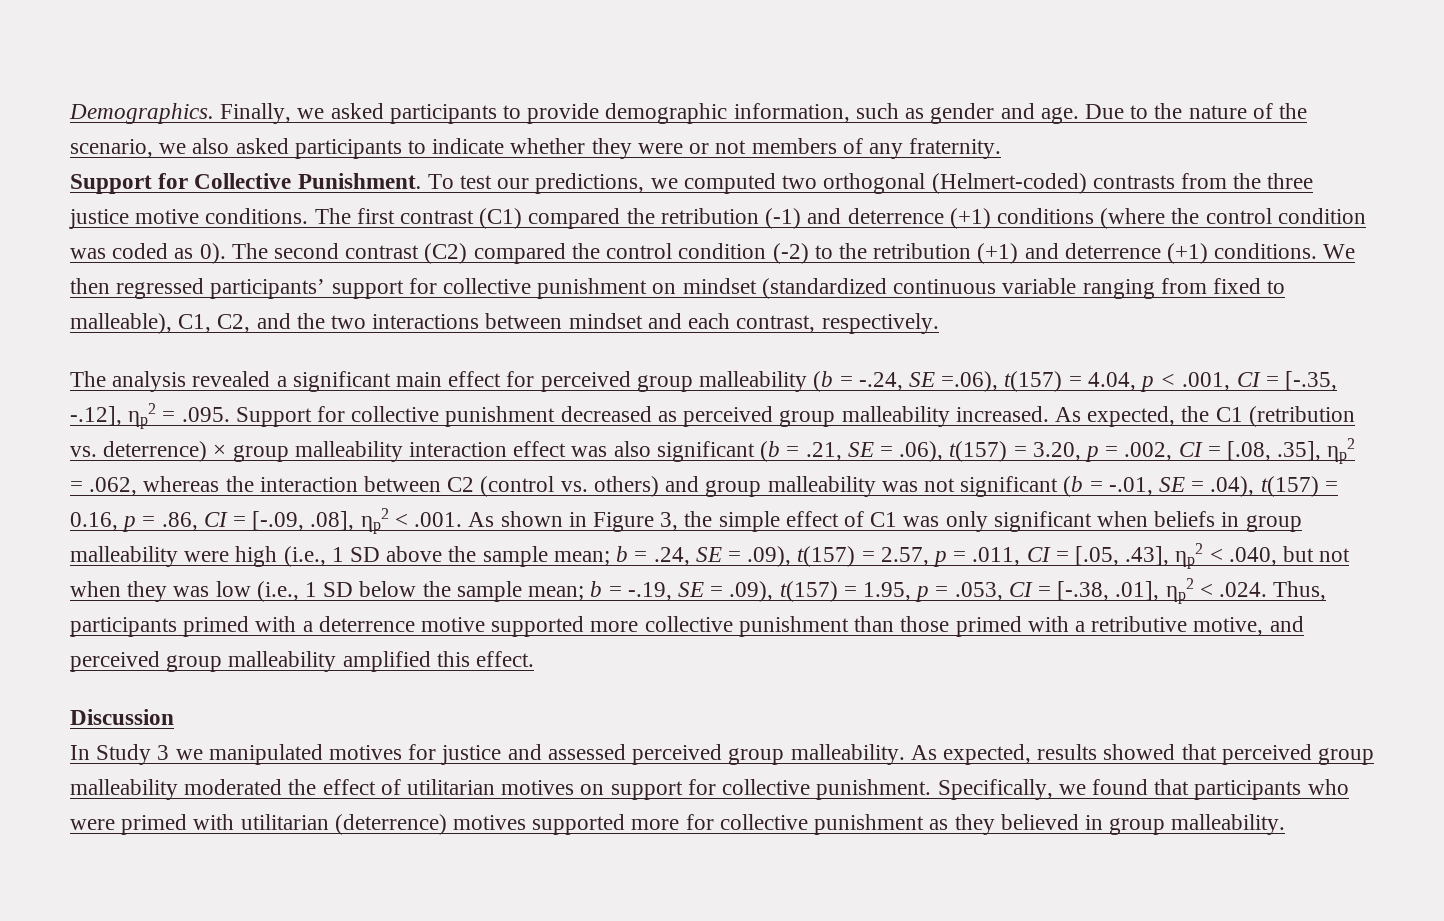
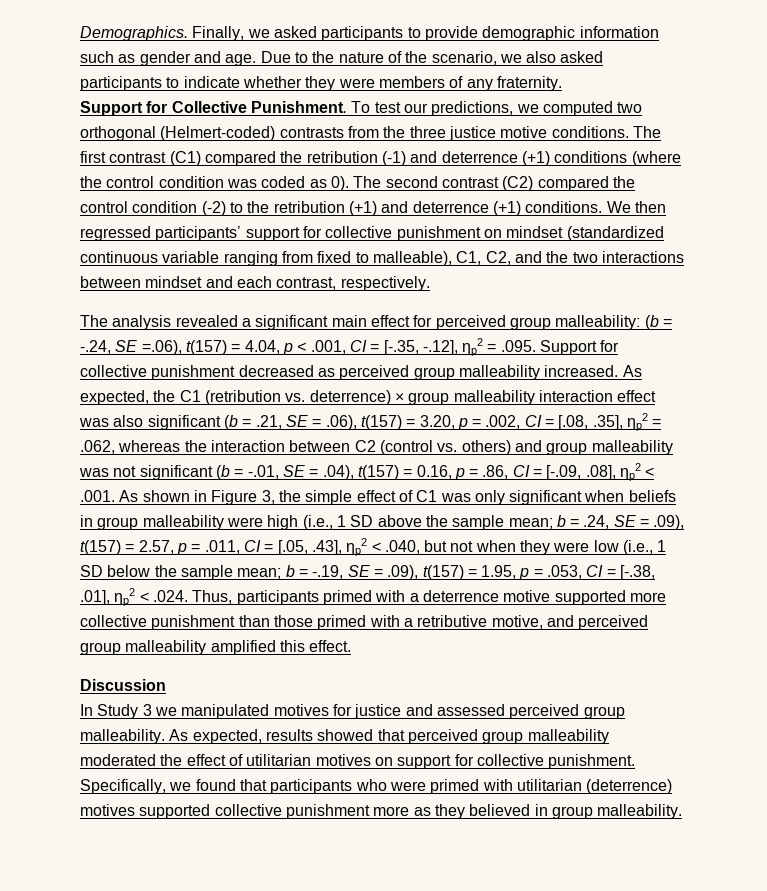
- Finally, we asked participants to provide demographic information, such as gender and age.
+ Finally, we asked participants to provide demographic information such as gender and age.
- Due to the nature of the scenario, we also asked participants to indicate whether they were or not members of any fraternity.
+ Due to the nature of the scenario, we also asked participants to indicate whether they were members of any fraternity.
- The analysis revealed a significant main effect for perceived group malleability (b = -.24, SE =.06), t(157) = 4.04, p < .001, CI = [-.35, -.12], ηp2 = .095. Support for collective punishment decreased as perceived group malleability increased.
+ The analysis revealed a significant main effect for perceived group malleability: (b = -.24, SE =.06), t(157) = 4.04, p < .001, CI = [-.35, -.12], ηp2 = .095. Support for collective punishment decreased as perceived group malleability increased.
- b = .24, SE = .09), t(157) = 2.57, p = .011, CI = [.05, .43], ηp2 < .040, but not when they was low (i.e., 1 SD below the sample mean;
+ b = .24, SE = .09), t(157) = 2.57, p = .011, CI = [.05, .43], ηp2 < .040, but not when they were low (i.e., 1 SD below the sample mean;
- Specifically, we found that participants who were primed with utilitarian (deterrence) motives supported more for collective punishment as they believed in group malleability.
+ Specifically, we found that participants who were primed with utilitarian (deterrence) motives supported collective punishment more as they believed in group malleability.

